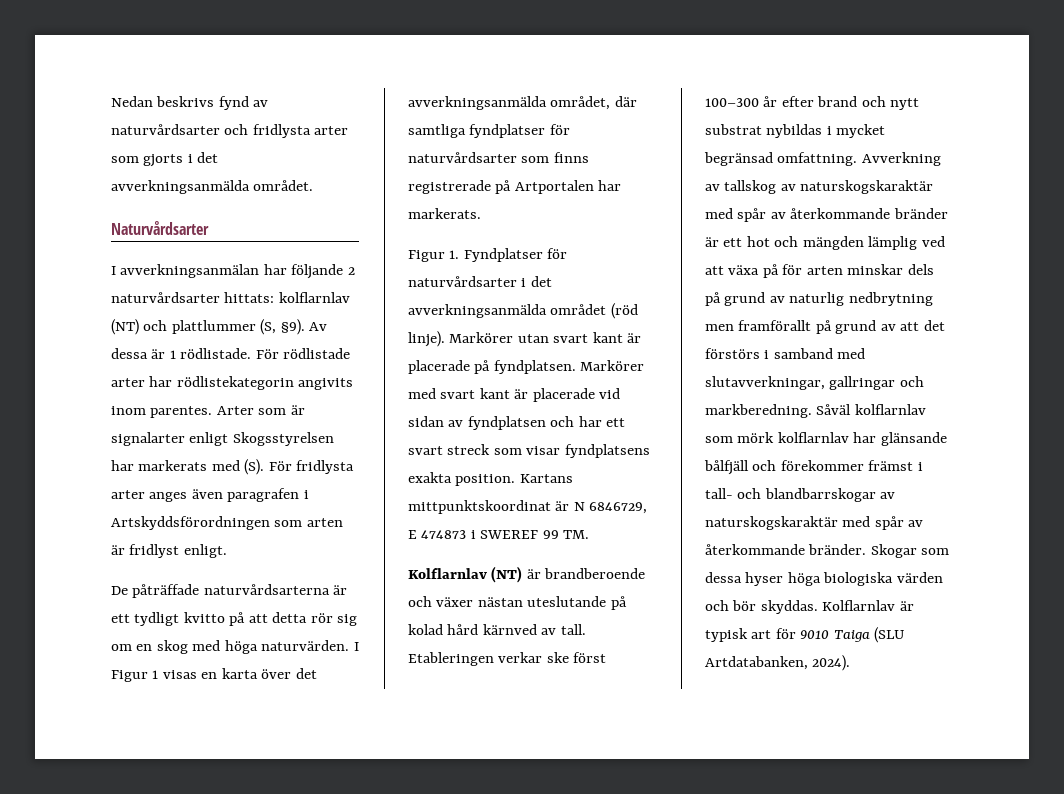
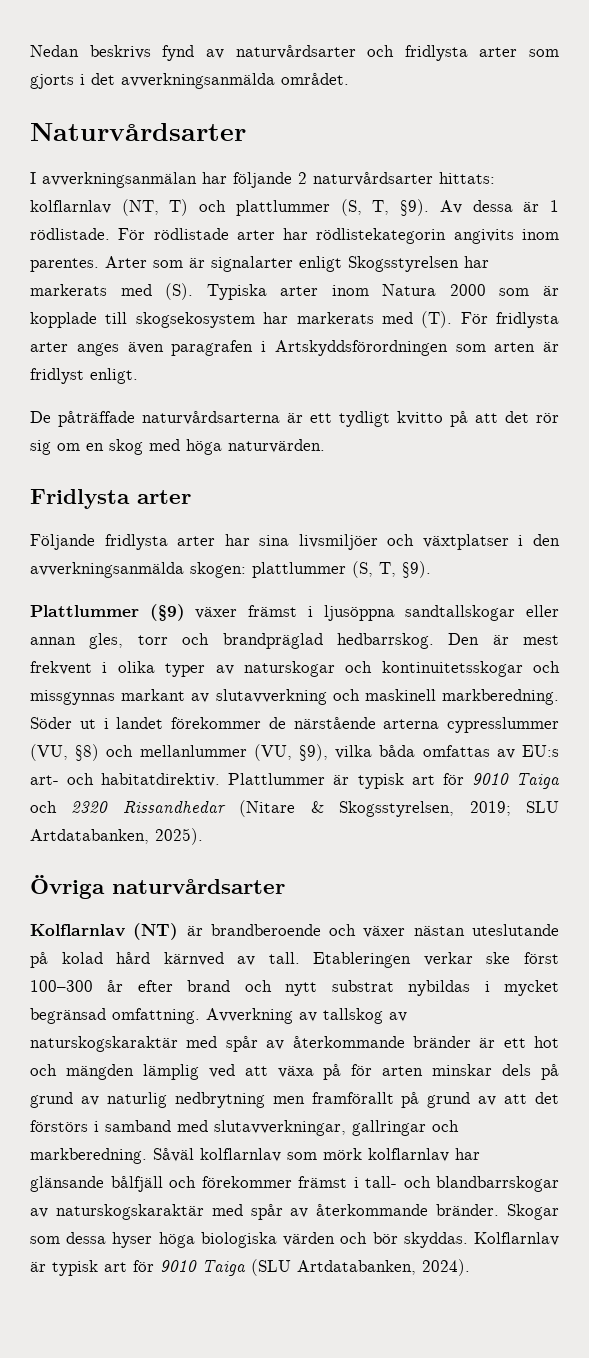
- I avverkningsanmälan har följande 2 naturvårdsarter hittats: kolflarnlav (NT) och plattlummer (S, §9).
+ I avverkningsanmälan har följande 2 naturvårdsarter hittats: kolflarnlav (NT, T) och plattlummer (S, T, §9).
- Arter som är signalarter enligt Skogsstyrelsen har markerats med (S). För fridlysta arter anges även paragrafen i Artskyddsförordningen som arten är fridlyst enligt.
+ Arter som är signalarter enligt Skogsstyrelsen har markerats med (S). Typiska arter inom Natura 2000 som är kopplade till skogsekosystem har markerats med (T). För fridlysta arter anges även paragrafen i Artskyddsförordningen som arten är fridlyst enligt.
- De påträffade naturvårdsarterna är ett tydligt kvitto på att detta rör sig om en skog med höga naturvärden. I Figur 1 visas en karta över det avverkningsanmälda området, där samtliga fyndplatser för naturvårdsarter som finns registrerade på Artportalen har markerats.
- Figur 1. Fyndplatser för naturvårdsarter i det avverkningsanmälda området (röd linje). Markörer utan svart kant är placerade på fyndplatsen. Markörer med svart kant är placerade vid sidan av fyndplatsen och har ett svart streck som visar fyndplatsens exakta position. Kartans mittpunktskoordinat är N 6846729, E 474873 i SWEREF 99 TM.
+ De påträffade naturvårdsarterna är ett tydligt kvitto på att det rör sig om en skog med höga naturvärden.
+ Fridlysta arter
+ Följande fridlysta arter har sina livsmiljöer och växtplatser i den avverkningsanmälda skogen: plattlummer (S, T, §9).
+ Plattlummer (§9) växer främst i ljusöppna sandtallskogar eller annan gles, torr och brandpräglad hedbarrskog. Den är mest frekvent i olika typer av naturskogar och kontinuitetsskogar och missgynnas markant av slutavverkning och maskinell markberedning. Söder ut i landet förekommer de närstående arterna cypresslummer (VU, §8) och mellanlummer (VU, §9), vilka båda omfattas av EU:s art- och habitatdirektiv. Plattlummer är typisk art för 9010 Taiga och 2320 Rissandhedar (Nitare & Skogsstyrelsen, 2019; SLU Artdatabanken, 2025).
+ Övriga naturvårdsarter

